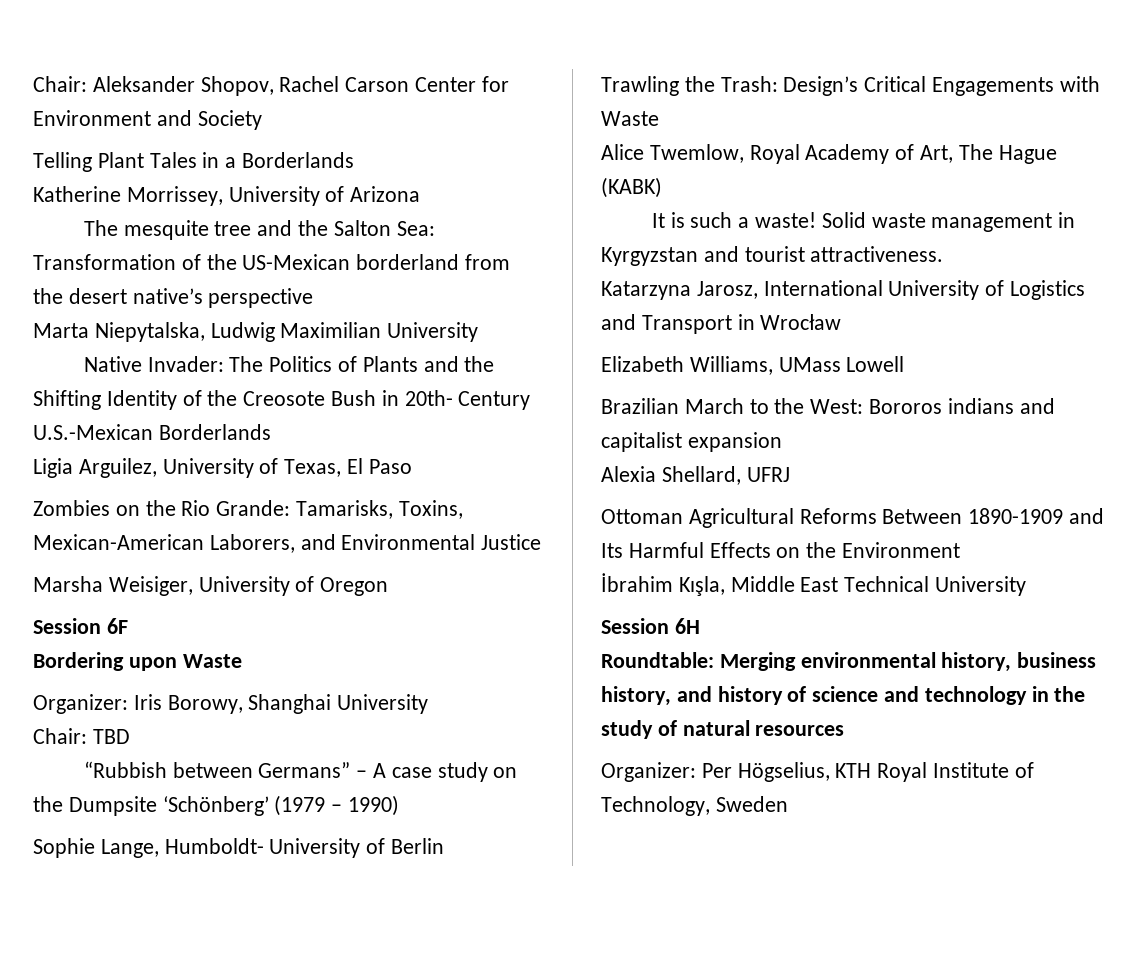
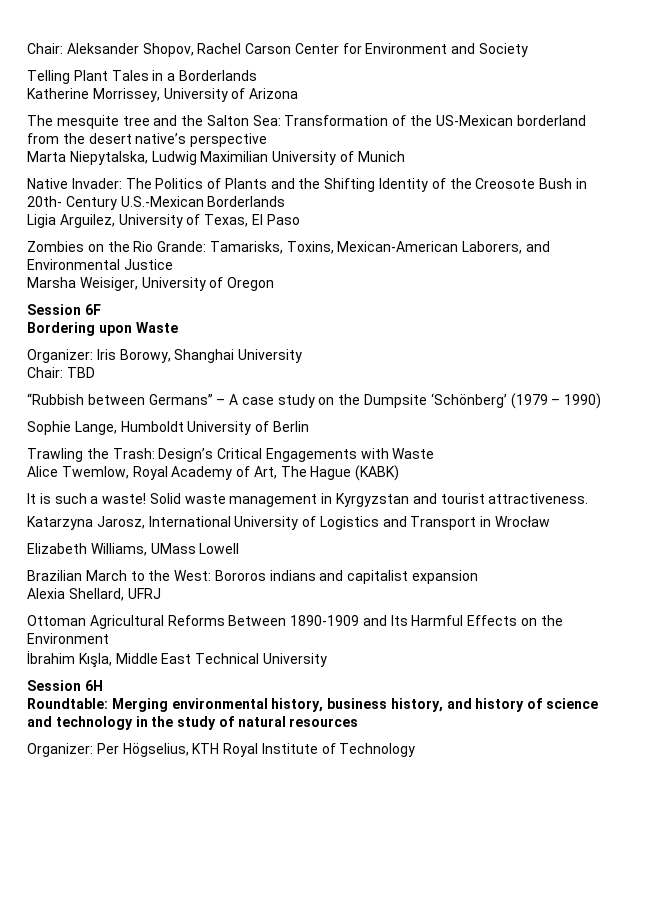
- Marta Niepytalska, Ludwig Maximilian University
+ Marta Niepytalska, Ludwig Maximilian University of Munich
- Sophie Lange, Humboldt- University of Berlin
+ Sophie Lange, Humboldt University of Berlin
- Organizer: Per Högselius, KTH Royal Institute of Technology, Sweden
+ Organizer: Per Högselius, KTH Royal Institute of Technology

